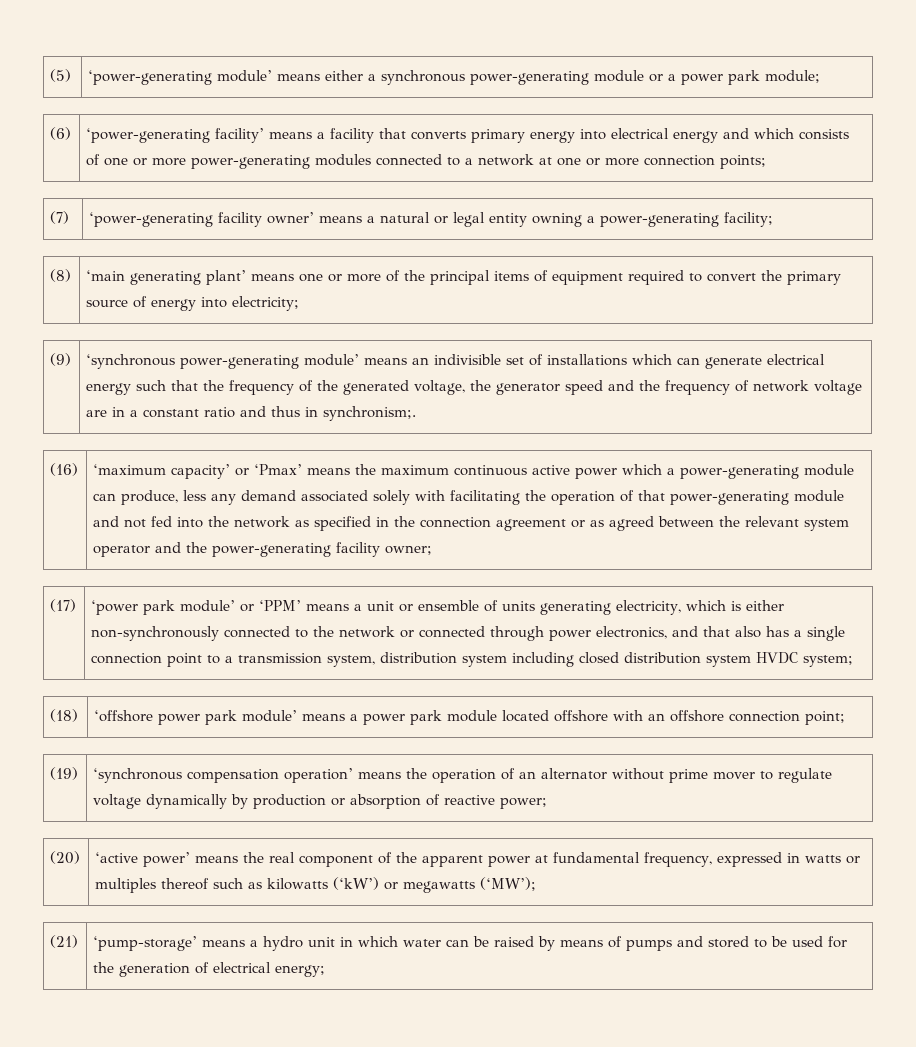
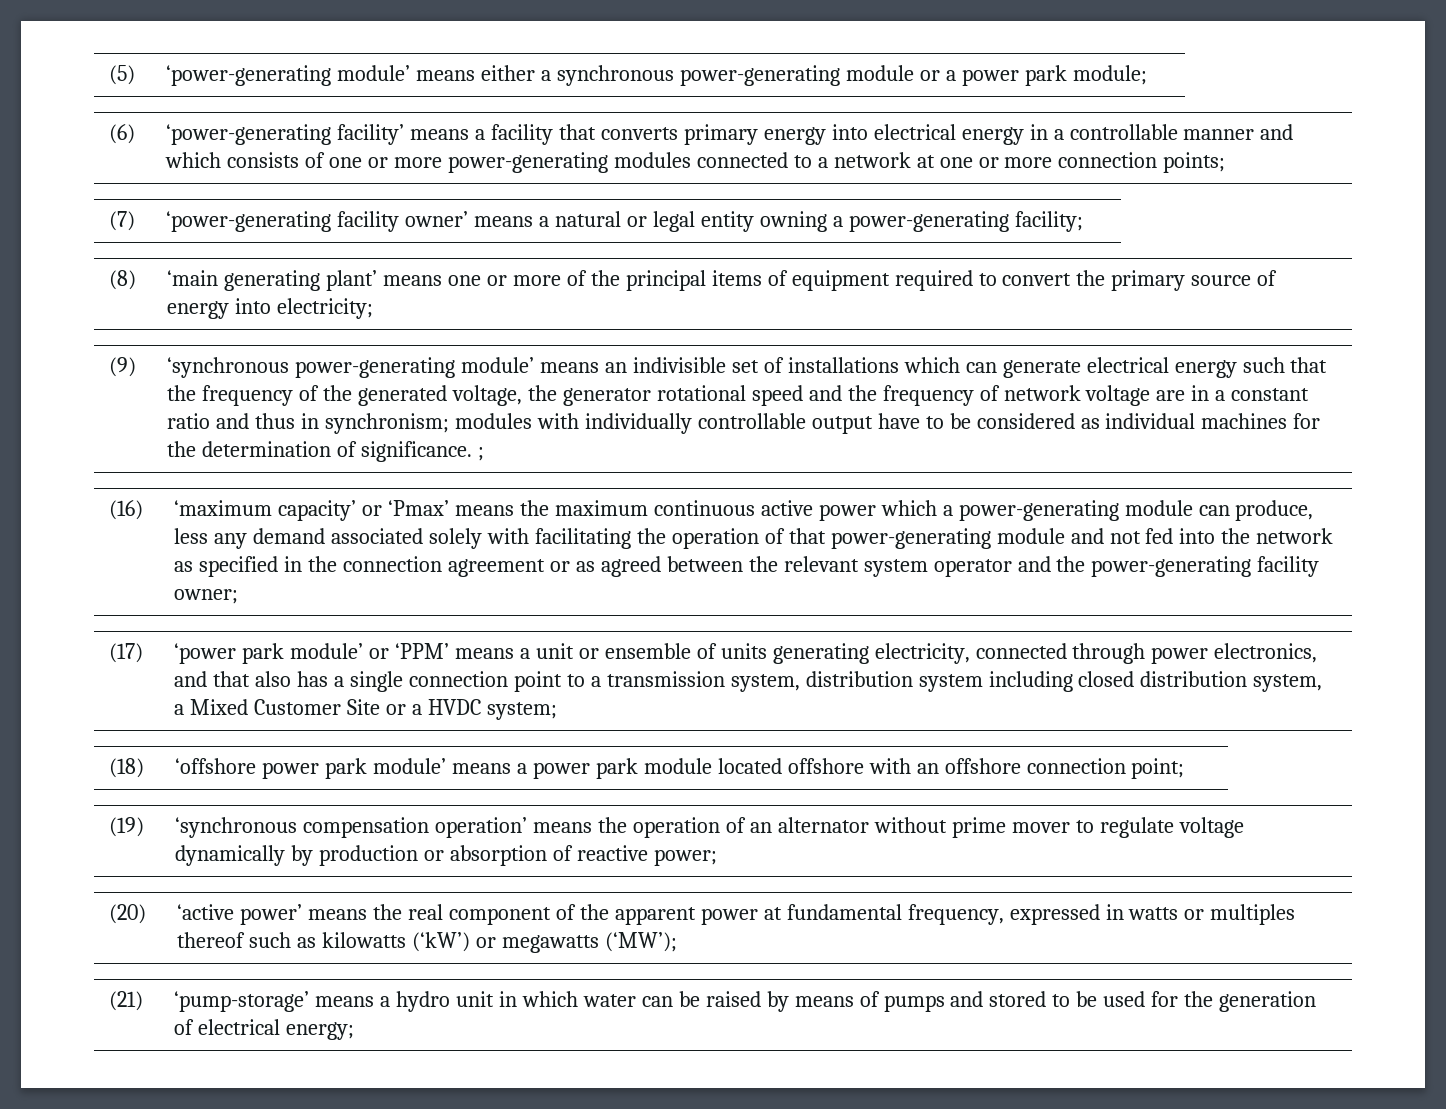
- (6) | ‘power-generating facility’ means a facility that converts primary energy into electrical energy and which consists of one or more power-generating modules connected to a network at one or more connection points;
+ (6) | ‘power-generating facility’ means a facility that converts primary energy into electrical energy in a controllable manner and which consists of one or more power-generating modules connected to a network at one or more connection points;
- ‘synchronous power-generating module’ means an indivisible set of installations which can generate electrical energy such that the frequency of the generated voltage, the generator speed and the frequency of network voltage are in a constant ratio and thus in synchronism;.
+ ‘synchronous power-generating module’ means an indivisible set of installations which can generate electrical energy such that the frequency of the generated voltage, the generator rotational speed and the frequency of network voltage are in a constant ratio and thus in synchronism; modules with individually controllable output have to be considered as individual machines for the determination of significance. ;
- ‘power park module’ or ‘PPM’ means a unit or ensemble of units generating electricity, which is either non-synchronously connected to the network or connected through power electronics, and that also has a single connection point to a transmission system, distribution system including closed distribution system HVDC system;
+ ‘power park module’ or ‘PPM’ means a unit or ensemble of units generating electricity, connected through power electronics, and that also has a single connection point to a transmission system, distribution system including closed distribution system, a Mixed Customer Site or a HVDC system;

